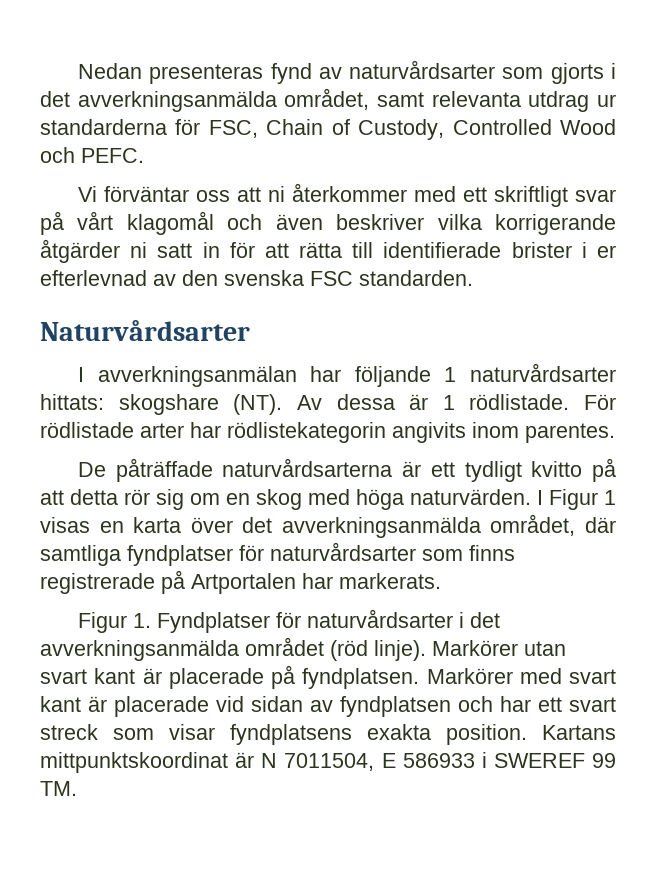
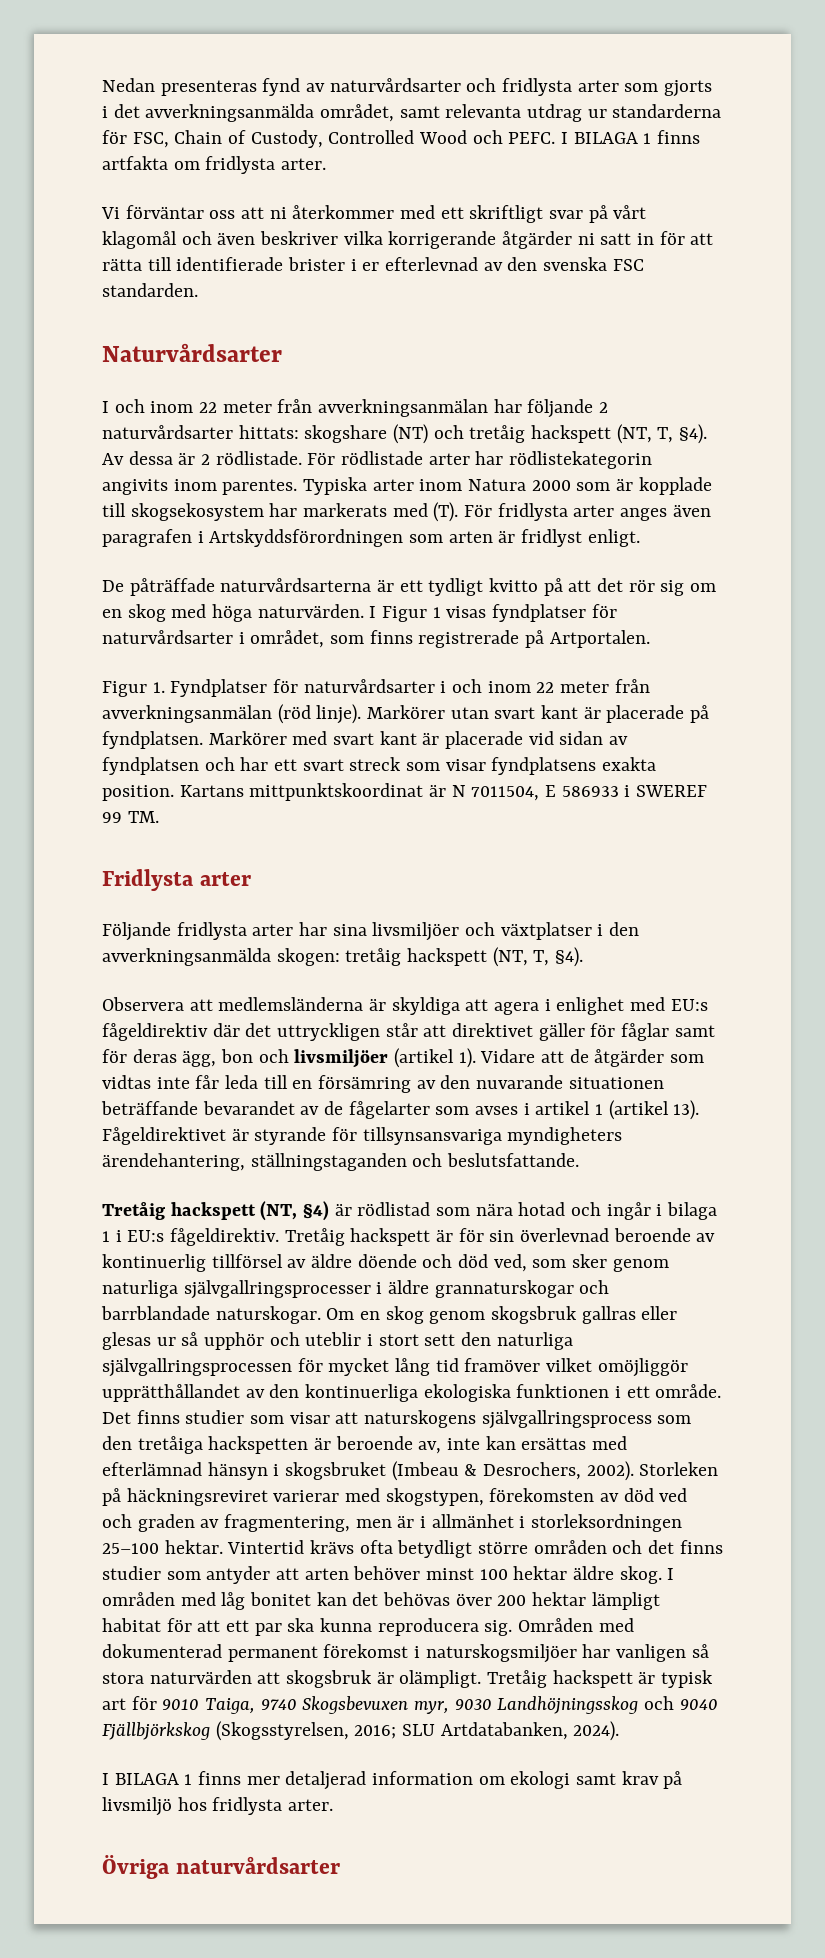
- Nedan presenteras fynd av naturvårdsarter som gjorts i det avverkningsanmälda området, samt relevanta utdrag ur standarderna för FSC, Chain of Custody, Controlled Wood och PEFC.
+ Nedan presenteras fynd av naturvårdsarter och fridlysta arter som gjorts i det avverkningsanmälda området, samt relevanta utdrag ur standarderna för FSC, Chain of Custody, Controlled Wood och PEFC. I BILAGA 1 finns artfakta om fridlysta arter.
- I avverkningsanmälan har följande 1 naturvårdsarter hittats: skogshare (NT). Av dessa är 1 rödlistade.
+ I och inom 22 meter från avverkningsanmälan har följande 2 naturvårdsarter hittats: skogshare (NT) och tretåig hackspett (NT, T, §4). Av dessa är 2 rödlistade.
+ Typiska arter inom Natura 2000 som är kopplade till skogsekosystem har markerats med (T). För fridlysta arter anges även paragrafen i Artskyddsförordningen som arten är fridlyst enligt.
- De påträffade naturvårdsarterna är ett tydligt kvitto på att detta rör sig om en skog med höga naturvärden.
+ De påträffade naturvårdsarterna är ett tydligt kvitto på att det rör sig om en skog med höga naturvärden.
- I Figur 1 visas en karta över det avverkningsanmälda området, där samtliga fyndplatser för naturvårdsarter som finns registrerade på Artportalen har markerats.
+ I Figur 1 visas fyndplatser för naturvårdsarter i området, som finns registrerade på Artportalen.
- Figur 1. Fyndplatser för naturvårdsarter i det avverkningsanmälda området (röd linje).
+ Figur 1. Fyndplatser för naturvårdsarter i och inom 22 meter från avverkningsanmälan (röd linje).
+ Fridlysta arter
+ Följande fridlysta arter har sina livsmiljöer och växtplatser i den avverkningsanmälda skogen: tretåig hackspett (NT, T, §4).
+ Observera att medlemsländerna är skyldiga att agera i enlighet med EU:s fågeldirektiv där det uttryckligen står att direktivet gäller för fåglar samt för deras ägg, bon och livsmiljöer (artikel 1). Vidare att de åtgärder som vidtas inte får leda till en försämring av den nuvarande situationen beträffande bevarandet av de fågelarter som avses i artikel 1 (artikel 13). Fågeldirektivet är styrande för tillsynsansvariga myndigheters ärendehantering, ställningstaganden och beslutsfattande.
+ Tretåig hackspett (NT, §4) är rödlistad som nära hotad och ingår i bilaga 1 i EU:s fågeldirektiv. Tretåig hackspett är för sin överlevnad beroende av kontinuerlig tillförsel av äldre döende och död ved, som sker genom naturliga självgallringsprocesser i äldre grannaturskogar och barrblandade naturskogar. Om en skog genom skogsbruk gallras eller glesas ur så upphör och uteblir i stort sett den naturliga självgallringsprocessen för mycket lång tid framöver vilket omöjliggör upprätthållandet av den kontinuerliga ekologiska funktionen i ett område. Det finns studier som visar att naturskogens självgallringsprocess som den tretåiga hackspetten är beroende av, inte kan ersättas med efterlämnad hänsyn i skogsbruket (Imbeau & Desrochers, 2002). Storleken på häckningsreviret varierar med skogstypen, förekomsten av död ved och graden av fragmentering, men är i allmänhet i storleksordningen 25–100 hektar. Vintertid krävs ofta betydligt större områden och det finns studier som antyder att arten behöver minst 100 hektar äldre skog. I områden med låg bonitet kan det behövas över 200 hektar lämpligt habitat för att ett par ska kunna reproducera sig. Områden med dokumenterad permanent förekomst i naturskogsmiljöer har vanligen så stora naturvärden att skogsbruk är olämpligt. Tretåig hackspett är typisk art för 9010 Taiga, 9740 Skogsbevuxen myr, 9030 Landhöjningsskog och 9040 Fjällbjörkskog (Skogsstyrelsen, 2016; SLU Artdatabanken, 2024).
+ I BILAGA 1 finns mer detaljerad information om ekologi samt krav på livsmiljö hos fridlysta arter.
+ Övriga naturvårdsarter

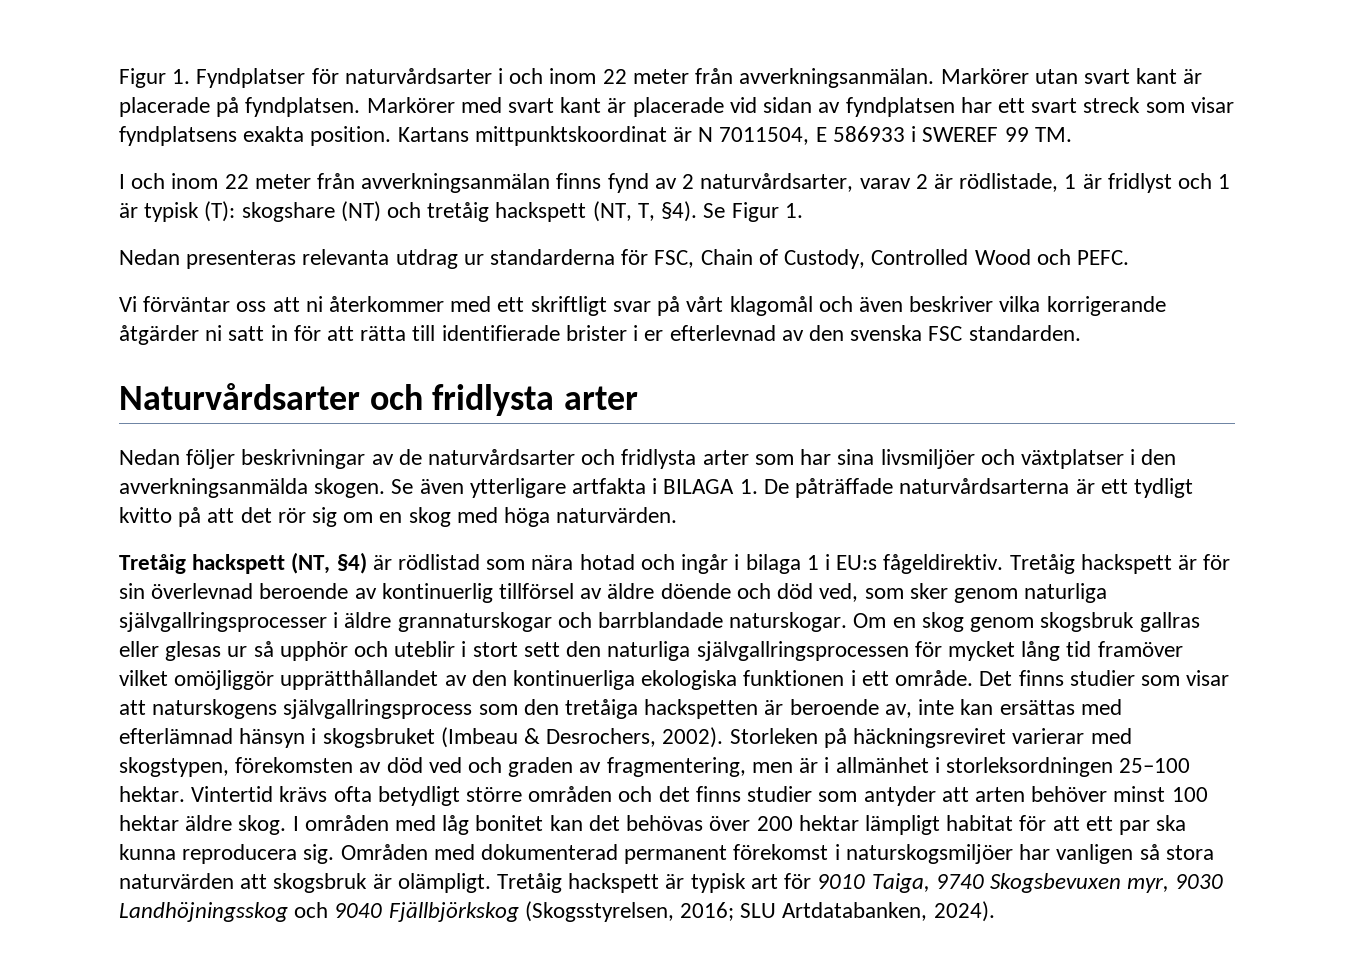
- Nedan presenteras fynd av naturvårdsarter och fridlysta arter som gjorts i det avverkningsanmälda området, samt relevanta utdrag ur standarderna för FSC, Chain of Custody, Controlled Wood och PEFC. I BILAGA 1 finns artfakta om fridlysta arter.
+ Figur 1. Fyndplatser för naturvårdsarter i och inom 22 meter från avverkningsanmälan. Markörer utan svart kant är placerade på fyndplatsen. Markörer med svart kant är placerade vid sidan av fyndplatsen har ett svart streck som visar fyndplatsens exakta position. Kartans mittpunktskoordinat är N 7011504, E 586933 i SWEREF 99 TM.
+ I och inom 22 meter från avverkningsanmälan finns fynd av 2 naturvårdsarter, varav 2 är rödlistade, 1 är fridlyst och 1 är typisk (T): skogshare (NT) och tretåig hackspett (NT, T, §4). Se Figur 1.
+ Nedan presenteras relevanta utdrag ur standarderna för FSC, Chain of Custody, Controlled Wood och PEFC.
- Naturvårdsarter
- I och inom 22 meter från avverkningsanmälan har följande 2 naturvårdsarter hittats: skogshare (NT) och tretåig hackspett (NT, T, §4). Av dessa är 2 rödlistade. För rödlistade arter har rödlistekategorin angivits inom parentes. Typiska arter inom Natura 2000 som är kopplade till skogsekosystem har markerats med (T). För fridlysta arter anges även paragrafen i Artskyddsförordningen som arten är fridlyst enligt.
- De påträffade naturvårdsarterna är ett tydligt kvitto på att det rör sig om en skog med höga naturvärden. I Figur 1 visas fyndplatser för naturvårdsarter i området, som finns registrerade på Artportalen.
- Figur 1. Fyndplatser för naturvårdsarter i och inom 22 meter från avverkningsanmälan (röd linje). Markörer utan svart kant är placerade på fyndplatsen. Markörer med svart kant är placerade vid sidan av fyndplatsen och har ett svart streck som visar fyndplatsens exakta position. Kartans mittpunktskoordinat är N 7011504, E 586933 i SWEREF 99 TM.
- Fridlysta arter
- Följande fridlysta arter har sina livsmiljöer och växtplatser i den avverkningsanmälda skogen: tretåig hackspett (NT, T, §4).
- Observera att medlemsländerna är skyldiga att agera i enlighet med EU:s fågeldirektiv där det uttryckligen står att direktivet gäller för fåglar samt för deras ägg, bon och livsmiljöer (artikel 1). Vidare att de åtgärder som vidtas inte får leda till en försämring av den nuvarande situationen beträffande bevarandet av de fågelarter som avses i artikel 1 (artikel 13). Fågeldirektivet är styrande för tillsynsansvariga myndigheters ärendehantering, ställningstaganden och beslutsfattande.
+ Naturvårdsarter och fridlysta arter
+ Nedan följer beskrivningar av de naturvårdsarter och fridlysta arter som har sina livsmiljöer och växtplatser i den avverkningsanmälda skogen. Se även ytterligare artfakta i BILAGA 1. De påträffade naturvårdsarterna är ett tydligt kvitto på att det rör sig om en skog med höga naturvärden.
- I BILAGA 1 finns mer detaljerad information om ekologi samt krav på livsmiljö hos fridlysta arter.
- Övriga naturvårdsarter

